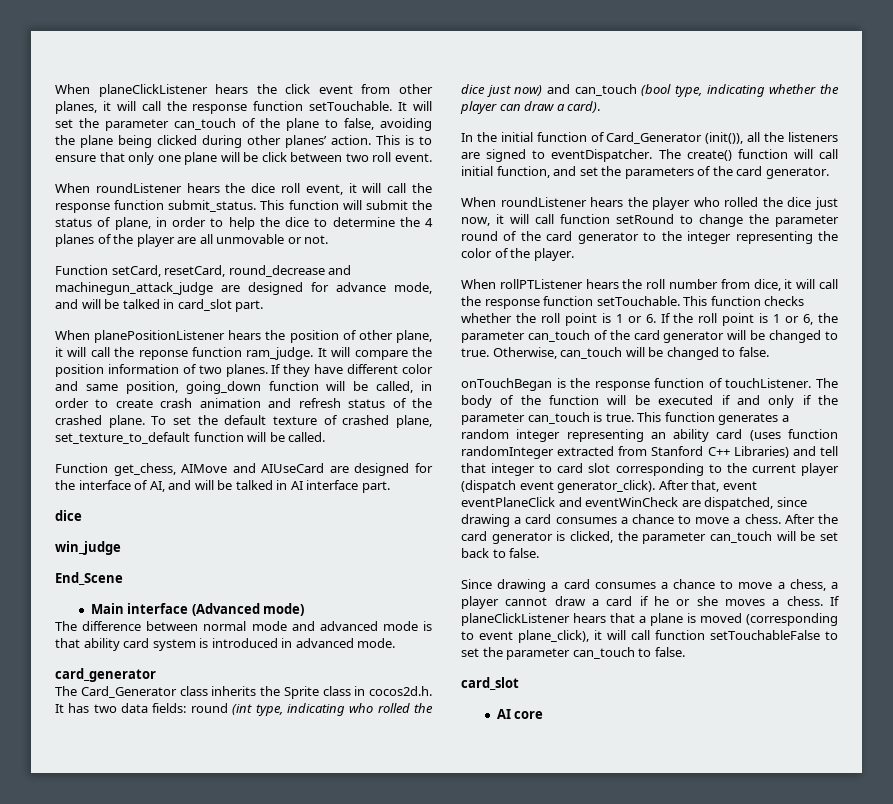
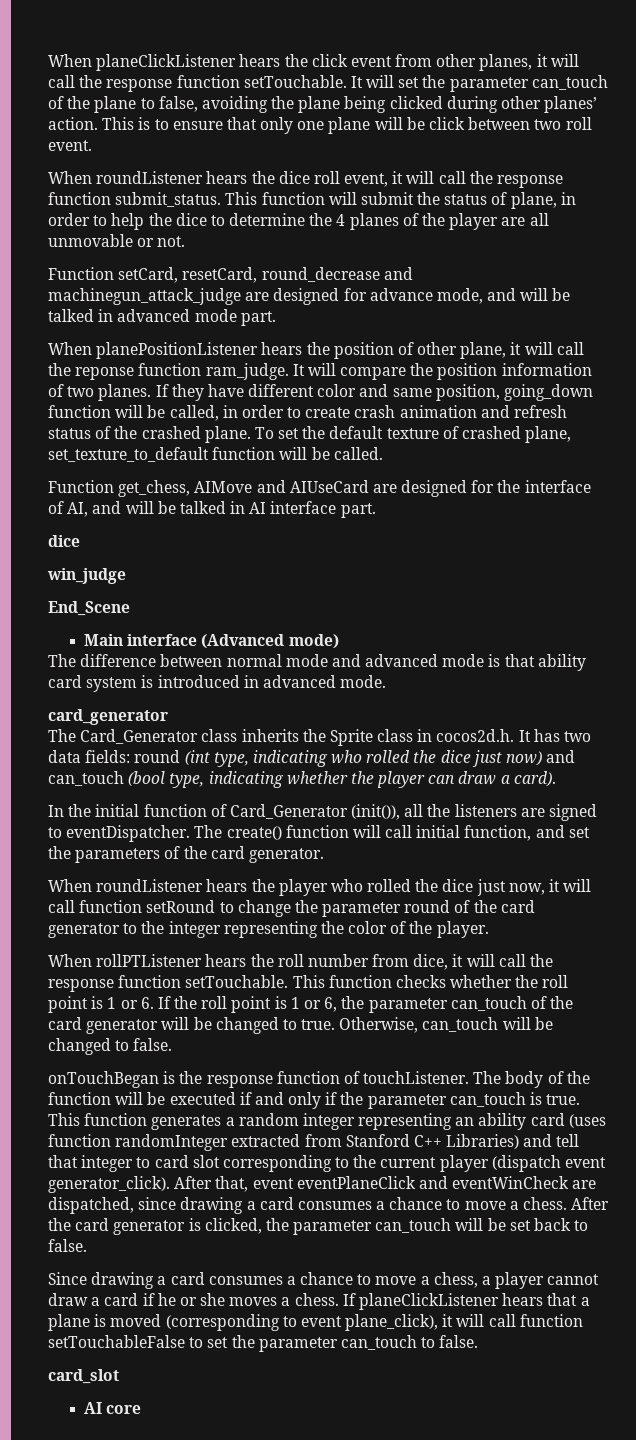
- Function setCard, resetCard, round_decrease and machinegun_attack_judge are designed for advance mode, and will be talked in card_slot part.
+ Function setCard, resetCard, round_decrease and machinegun_attack_judge are designed for advance mode, and will be talked in advanced mode part.

